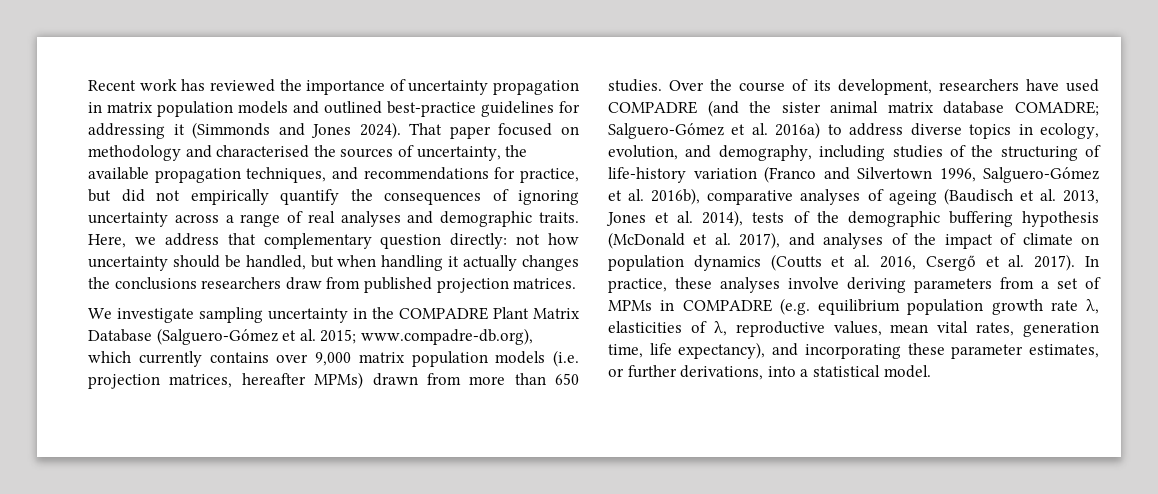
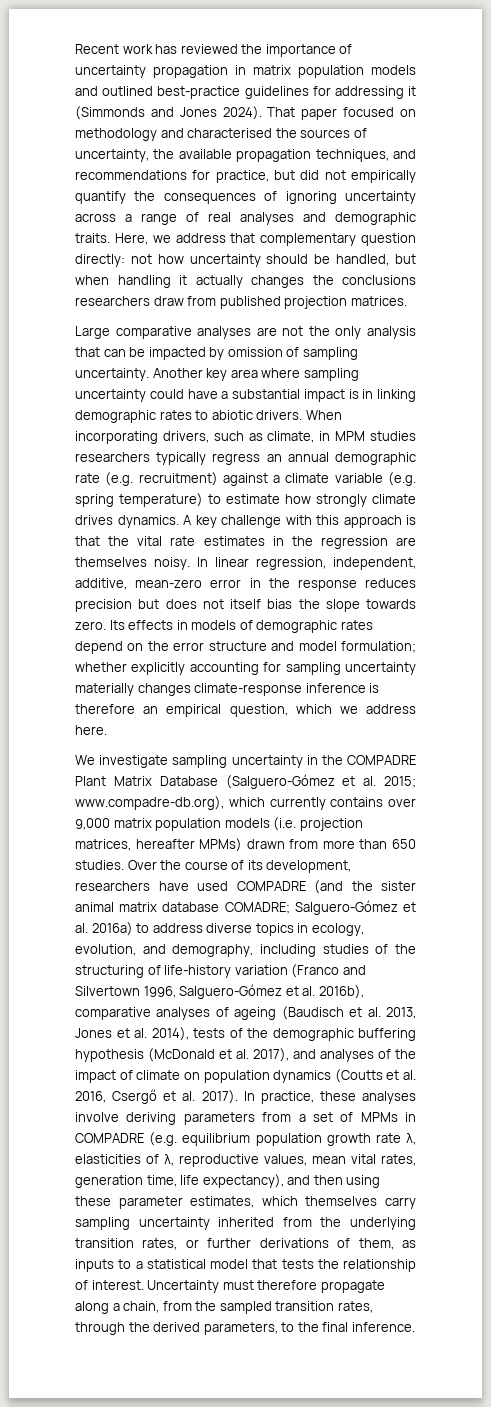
+ Large comparative analyses are not the only analysis that can be impacted by omission of sampling uncertainty. Another key area where sampling uncertainty could have a substantial impact is in linking demographic rates to abiotic drivers. When incorporating drivers, such as climate, in MPM studies researchers typically regress an annual demographic rate (e.g. recruitment) against a climate variable (e.g. spring temperature) to estimate how strongly climate drives dynamics. A key challenge with this approach is that the vital rate estimates in the regression are themselves noisy. In linear regression, independent, additive, mean-zero error in the response reduces precision but does not itself bias the slope towards zero. Its effects in models of demographic rates depend on the error structure and model formulation; whether explicitly accounting for sampling uncertainty materially changes climate-response inference is therefore an empirical question, which we address here.
- In practice, these analyses involve deriving parameters from a set of MPMs in COMPADRE (e.g. equilibrium population growth rate λ, elasticities of λ, reproductive values, mean vital rates, generation time, life expectancy), and incorporating these parameter estimates, or further derivations, into a statistical model.
+ In practice, these analyses involve deriving parameters from a set of MPMs in COMPADRE (e.g. equilibrium population growth rate λ, elasticities of λ, reproductive values, mean vital rates, generation time, life expectancy), and then using these parameter estimates, which themselves carry sampling uncertainty inherited from the underlying transition rates, or further derivations of them, as inputs to a statistical model that tests the relationship of interest. Uncertainty must therefore propagate along a chain, from the sampled transition rates, through the derived parameters, to the final inference.

